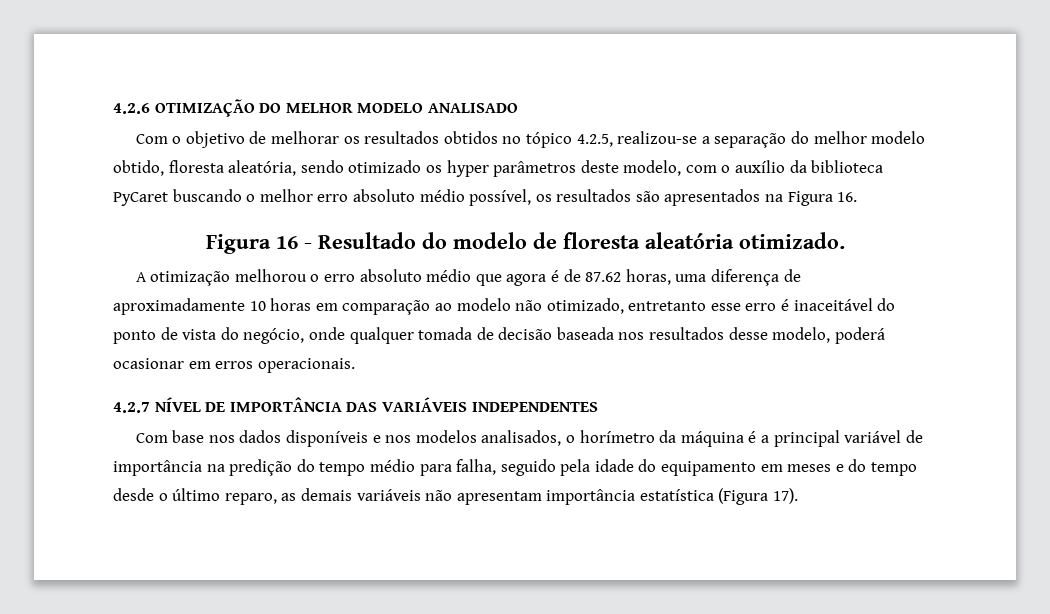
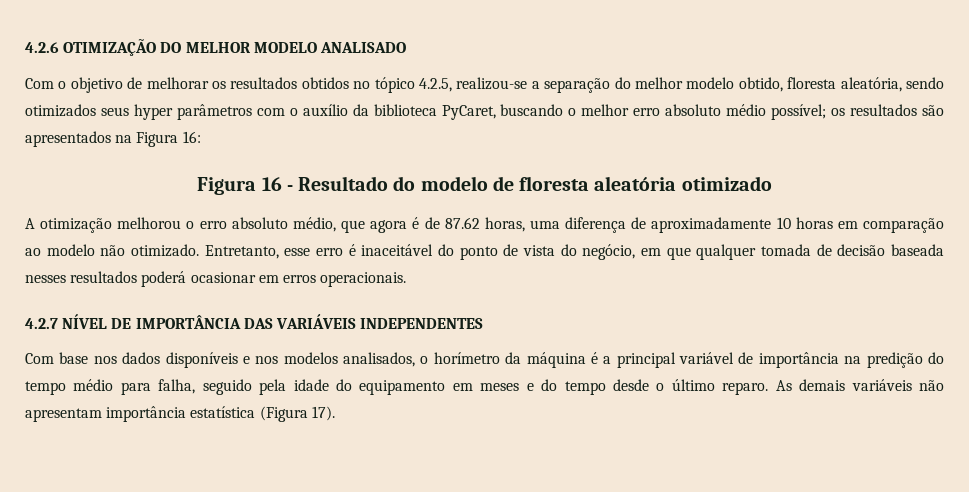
- Com o objetivo de melhorar os resultados obtidos no tópico 4.2.5, realizou-se a separação do melhor modelo obtido, floresta aleatória, sendo otimizado os hyper parâmetros deste modelo, com o auxílio da biblioteca PyCaret buscando o melhor erro absoluto médio possível, os resultados são apresentados na Figura 16.
+ Com o objetivo de melhorar os resultados obtidos no tópico 4.2.5, realizou-se a separação do melhor modelo obtido, floresta aleatória, sendo otimizados seus hyper parâmetros com o auxílio da biblioteca PyCaret, buscando o melhor erro absoluto médio possível; os resultados são apresentados na Figura 16:
- Figura 16 - Resultado do modelo de floresta aleatória otimizado.
+ Figura 16 - Resultado do modelo de floresta aleatória otimizado
- A otimização melhorou o erro absoluto médio que agora é de 87.62 horas, uma diferença de aproximadamente 10 horas em comparação ao modelo não otimizado, entretanto esse erro é inaceitável do ponto de vista do negócio, onde qualquer tomada de decisão baseada nos resultados desse modelo, poderá ocasionar em erros operacionais.
+ A otimização melhorou o erro absoluto médio, que agora é de 87.62 horas, uma diferença de aproximadamente 10 horas em comparação ao modelo não otimizado. Entretanto, esse erro é inaceitável do ponto de vista do negócio, em que qualquer tomada de decisão baseada nesses resultados poderá ocasionar em erros operacionais.
- Com base nos dados disponíveis e nos modelos analisados, o horímetro da máquina é a principal variável de importância na predição do tempo médio para falha, seguido pela idade do equipamento em meses e do tempo desde o último reparo, as demais variáveis não apresentam importância estatística (Figura 17).
+ Com base nos dados disponíveis e nos modelos analisados, o horímetro da máquina é a principal variável de importância na predição do tempo médio para falha, seguido pela idade do equipamento em meses e do tempo desde o último reparo. As demais variáveis não apresentam importância estatística (Figura 17).

